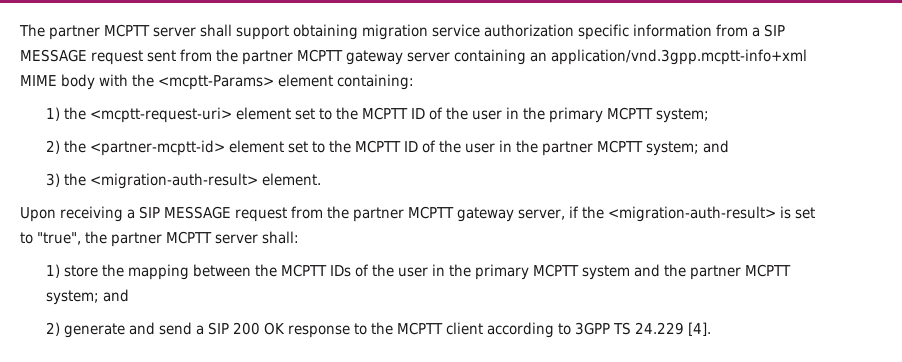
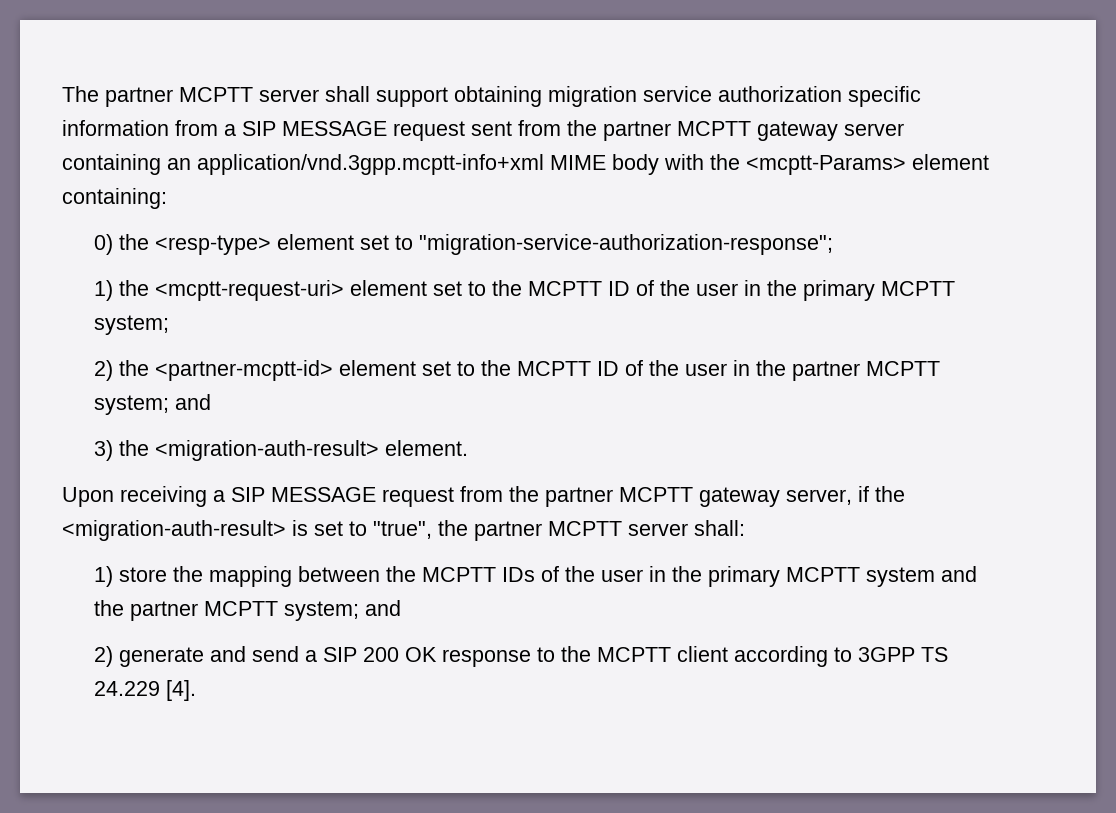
+ 0) the <resp-type> element set to "migration-service-authorization-response";

